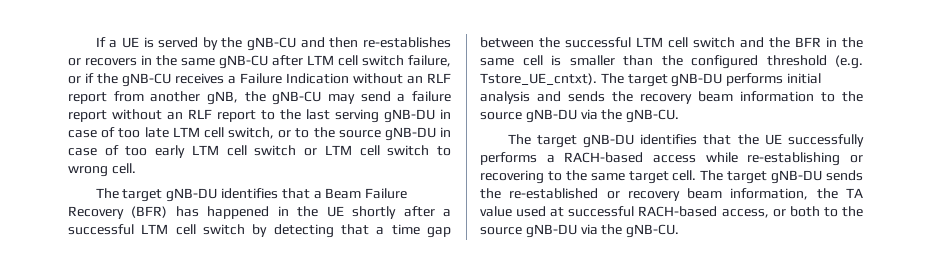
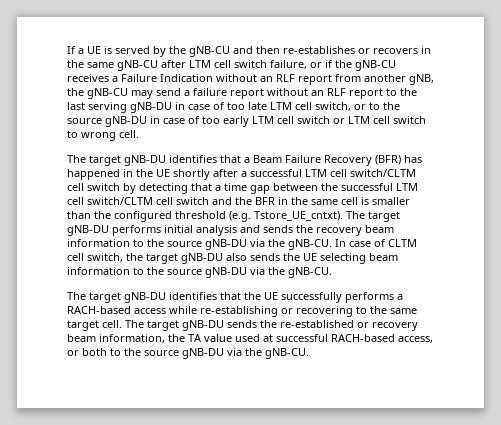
- The target gNB-DU identifies that a Beam Failure Recovery (BFR) has happened in the UE shortly after a successful LTM cell switch by detecting that a time gap between the successful LTM cell switch and the BFR in the same cell is smaller than the configured threshold (e.g. Tstore_UE_cntxt).
+ The target gNB-DU identifies that a Beam Failure Recovery (BFR) has happened in the UE shortly after a successful LTM cell switch/CLTM cell switch by detecting that a time gap between the successful LTM cell switch/CLTM cell switch and the BFR in the same cell is smaller than the configured threshold (e.g. Tstore_UE_cntxt).
+ In case of CLTM cell switch, the target gNB-DU also sends the UE selecting beam information to the source gNB-DU via the gNB-CU.

